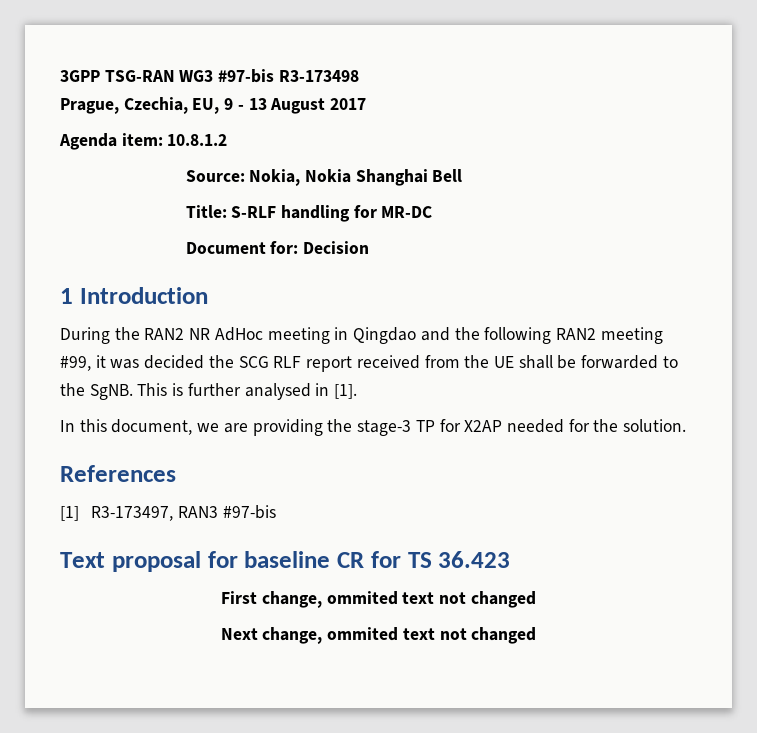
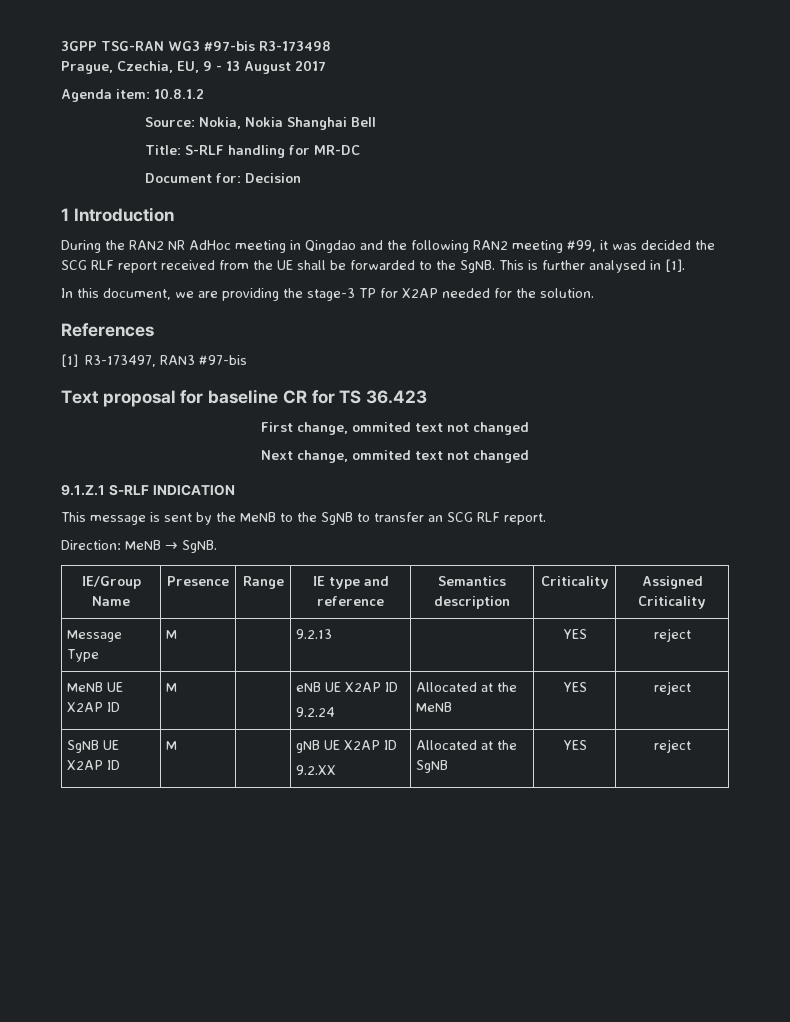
+ 9.1.Z.1 S-RLF INDICATION
+ This message is sent by the MeNB to the SgNB to transfer an SCG RLF report.
+ Direction: MeNB → SgNB.
+ IE/Group Name | Presence | Range | IE type and reference | Semantics description | Criticality | Assigned Criticality
+ Message Type | M | | 9.2.13 | | YES | reject
+ MeNB UE X2AP ID | M | | eNB UE X2AP ID
+ 9.2.24 | Allocated at the MeNB | YES | reject
+ SgNB UE X2AP ID | M | | gNB UE X2AP ID
+ 9.2.XX | Allocated at the SgNB | YES | reject

